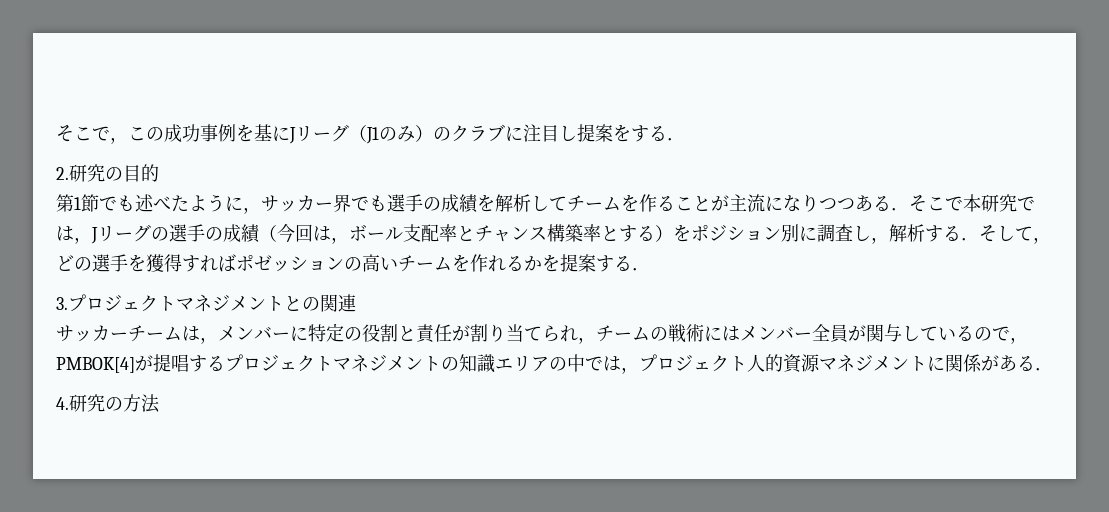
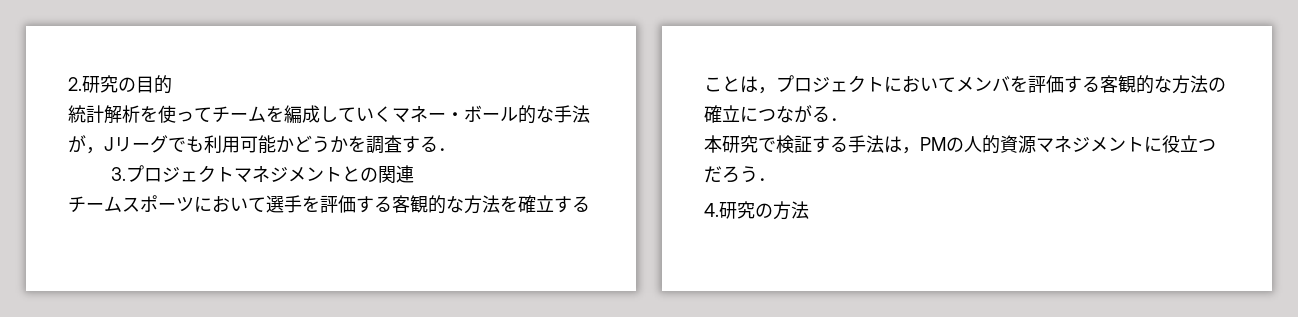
- そこで，この成功事例を基にJリーグ（J1のみ）のクラブに注目し提案をする．
  2.研究の目的
- 第1節でも述べたように，サッカー界でも選手の成績を解析してチームを作ることが主流になりつつある．そこで本研究では，Jリーグの選手の成績（今回は，ボール支配率とチャンス構築率とする）をポジション別に調査し，解析する．そして，どの選手を獲得すればポゼッションの高いチームを作れるかを提案する．
+ 統計解析を使ってチームを編成していくマネー・ボール的な手法が，Jリーグでも利用可能かどうかを調査する．
- サッカーチームは，メンバーに特定の役割と責任が割り当てられ，チームの戦術にはメンバー全員が関与しているので，PMBOK[4]が提唱するプロジェクトマネジメントの知識エリアの中では，プロジェクト人的資源マネジメントに関係がある．
+ チームスポーツにおいて選手を評価する客観的な方法を確立することは，プロジェクトにおいてメンバを評価する客観的な方法の確立につながる．
+ 本研究で検証する手法は，PMの人的資源マネジメントに役立つだろう．

